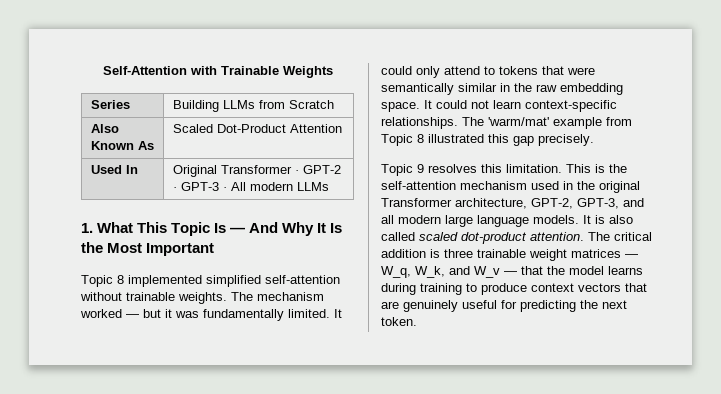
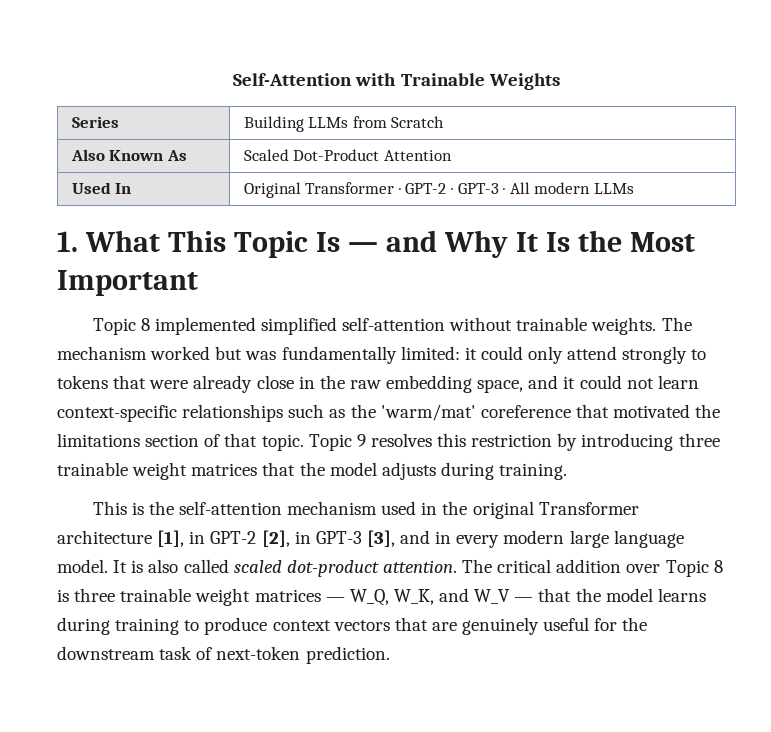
- 1. What This Topic Is — And Why It Is the Most Important
+ 1. What This Topic Is — and Why It Is the Most Important
- The mechanism worked — but it was fundamentally limited. It could only attend to tokens that were semantically similar in the raw embedding space. It could not learn context-specific relationships. The 'warm/mat' example from Topic 8 illustrated this gap precisely.
- Topic 9 resolves this limitation. This is the self-attention mechanism used in the original Transformer architecture, GPT-2, GPT-3, and all modern large language models.
+ The mechanism worked but was fundamentally limited: it could only attend strongly to tokens that were already close in the raw embedding space, and it could not learn context-specific relationships such as the 'warm/mat' coreference that motivated the limitations section of that topic. Topic 9 resolves this restriction by introducing three trainable weight matrices that the model adjusts during training.
+ This is the self-attention mechanism used in the original Transformer architecture [1], in GPT-2 [2], in GPT-3 [3], and in every modern large language model.
- The critical addition is three trainable weight matrices — W_q, W_k, and W_v — that the model learns during training to produce context vectors that are genuinely useful for predicting the next token.
+ The critical addition over Topic 8 is three trainable weight matrices — W_Q, W_K, and W_V — that the model learns during training to produce context vectors that are genuinely useful for the downstream task of next-token prediction.

